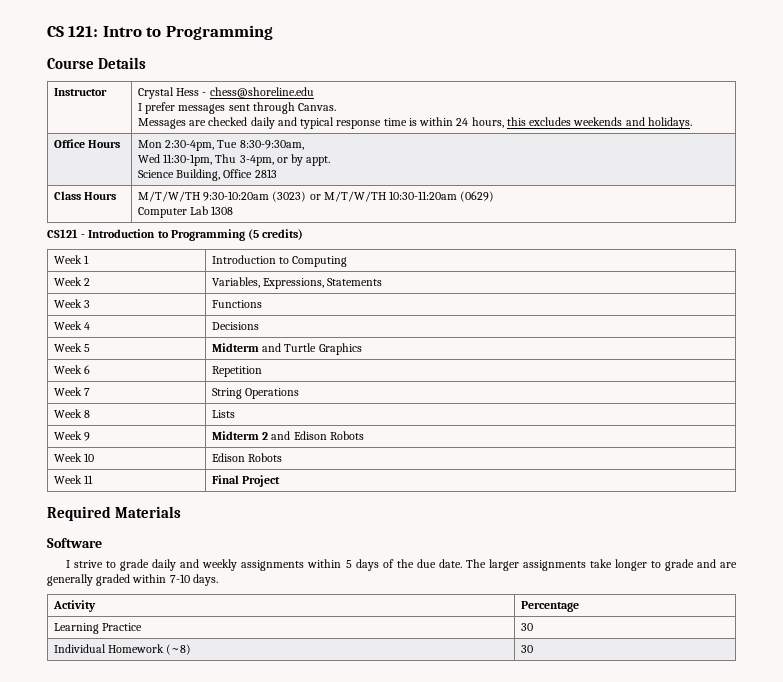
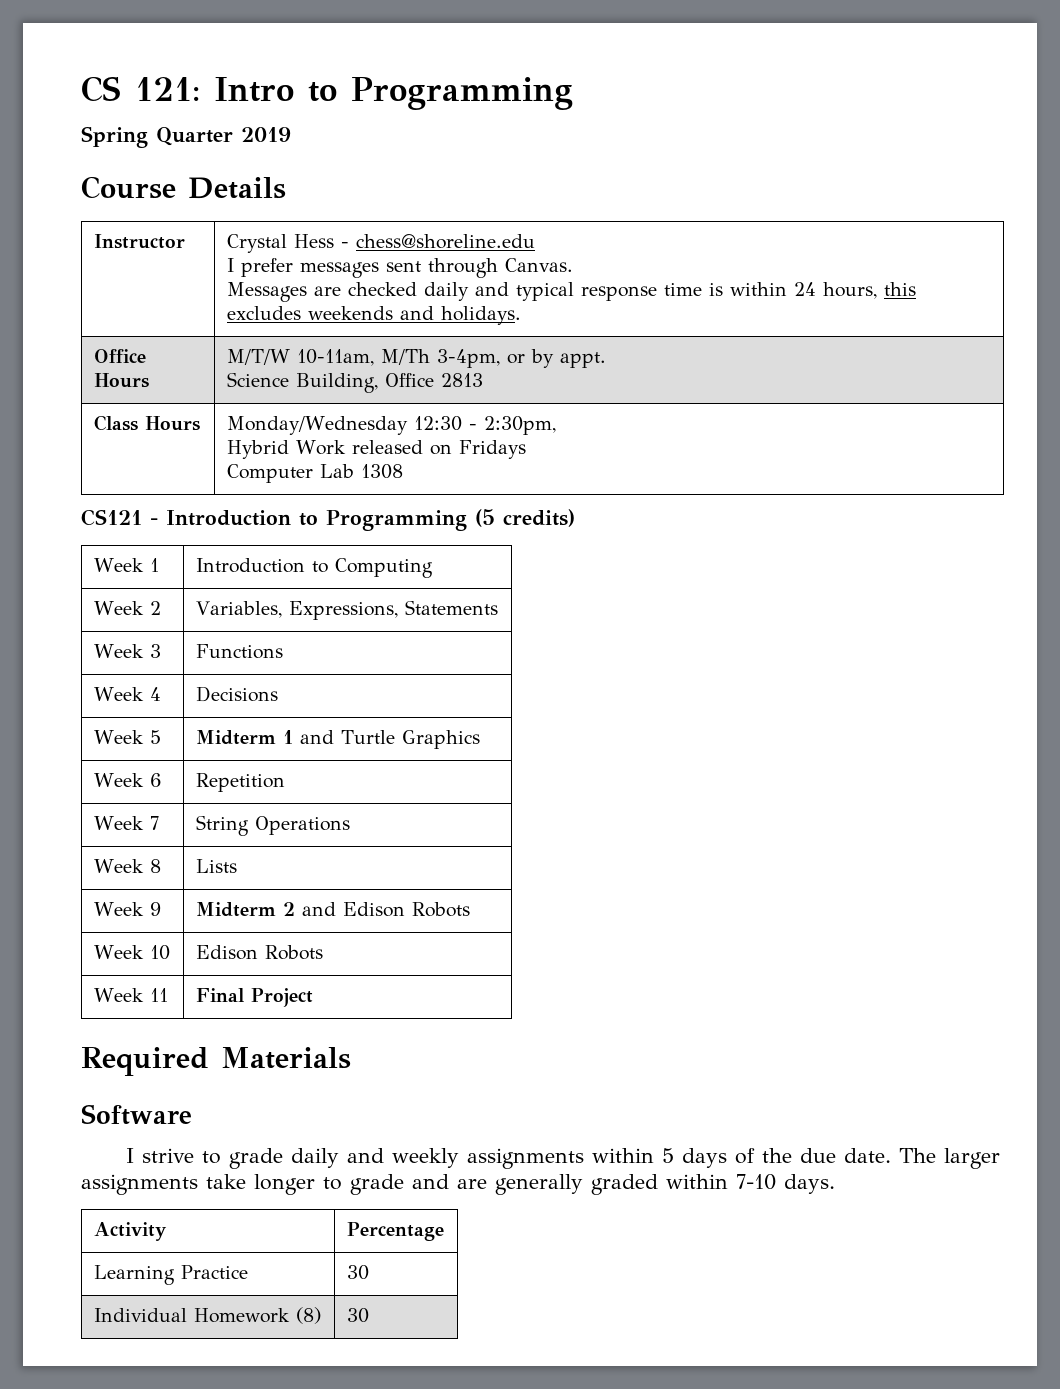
+ Spring Quarter 2019
- Office Hours | Mon 2:30-4pm, Tue 8:30-9:30am,
- Wed 11:30-1pm, Thu 3-4pm, or by appt.
+ Office Hours | M/T/W 10-11am, M/Th 3-4pm, or by appt.
- Class Hours | M/T/W/TH 9:30-10:20am (3023) or M/T/W/TH 10:30-11:20am (0629)
+ Class Hours | Monday/Wednesday 12:30 - 2:30pm,
+ Hybrid Work released on Fridays
- Week 5 | Midterm and Turtle Graphics
+ Week 5 | Midterm 1 and Turtle Graphics
- Individual Homework (~8) | 30
+ Individual Homework (8) | 30

